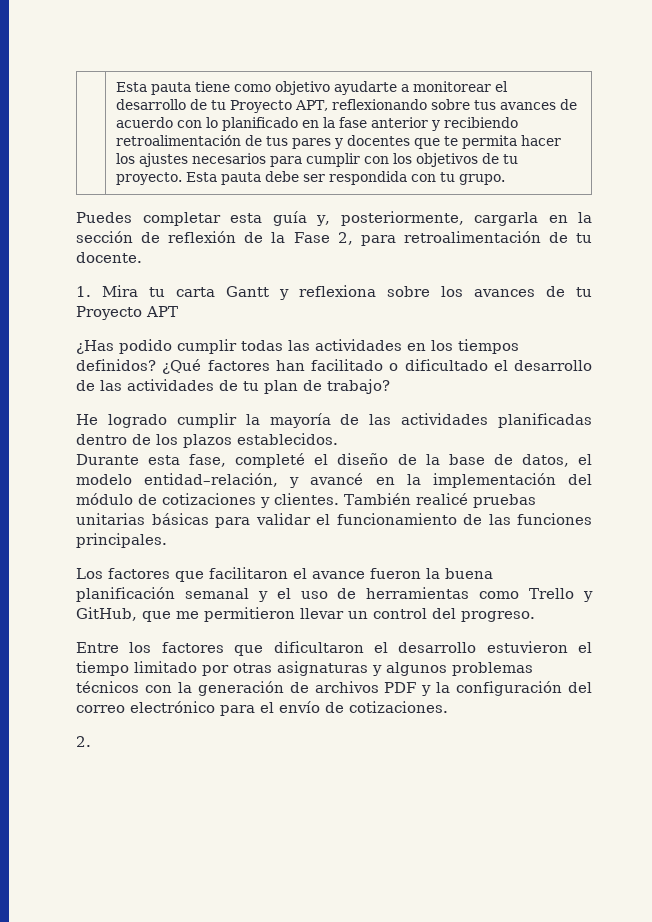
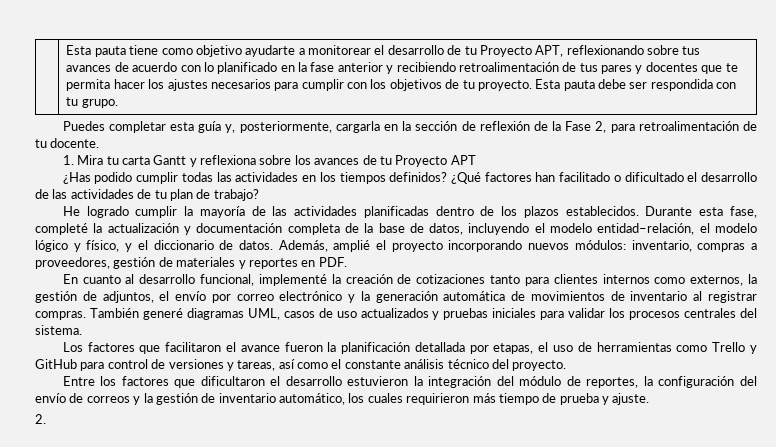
- He logrado cumplir la mayoría de las actividades planificadas dentro de los plazos establecidos.
- Durante esta fase, completé el diseño de la base de datos, el modelo entidad–relación, y avancé en la implementación del módulo de cotizaciones y clientes. También realicé pruebas unitarias básicas para validar el funcionamiento de las funciones principales.
+ He logrado cumplir la mayoría de las actividades planificadas dentro de los plazos establecidos. Durante esta fase, completé la actualización y documentación completa de la base de datos, incluyendo el modelo entidad–relación, el modelo lógico y físico, y el diccionario de datos. Además, amplié el proyecto incorporando nuevos módulos: inventario, compras a proveedores, gestión de materiales y reportes en PDF.
+ En cuanto al desarrollo funcional, implementé la creación de cotizaciones tanto para clientes internos como externos, la gestión de adjuntos, el envío por correo electrónico y la generación automática de movimientos de inventario al registrar compras. También generé diagramas UML, casos de uso actualizados y pruebas iniciales para validar los procesos centrales del sistema.
- Los factores que facilitaron el avance fueron la buena planificación semanal y el uso de herramientas como Trello y GitHub, que me permitieron llevar un control del progreso.
+ Los factores que facilitaron el avance fueron la planificación detallada por etapas, el uso de herramientas como Trello y GitHub para control de versiones y tareas, así como el constante análisis técnico del proyecto.
- Entre los factores que dificultaron el desarrollo estuvieron el tiempo limitado por otras asignaturas y algunos problemas técnicos con la generación de archivos PDF y la configuración del correo electrónico para el envío de cotizaciones.
+ Entre los factores que dificultaron el desarrollo estuvieron la integración del módulo de reportes, la configuración del envío de correos y la gestión de inventario automático, los cuales requirieron más tiempo de prueba y ajuste.

